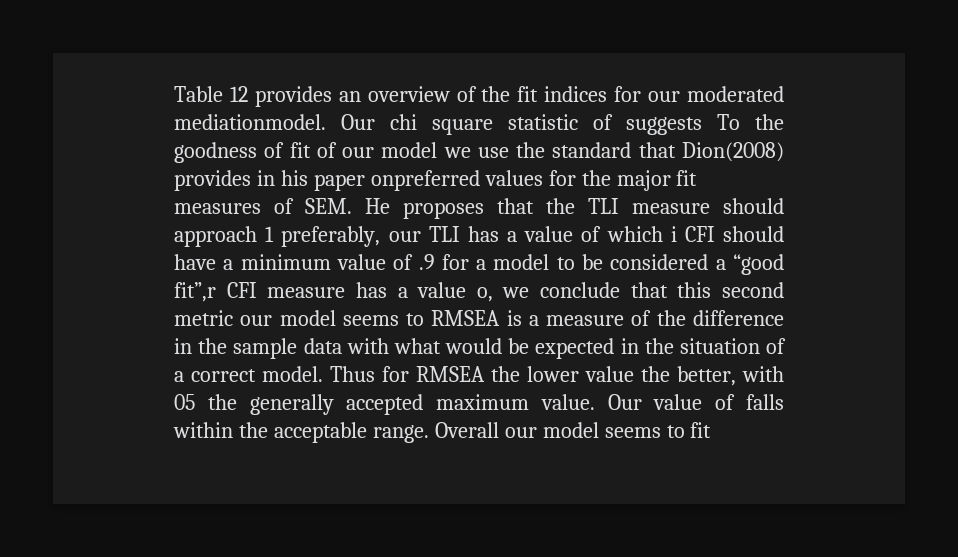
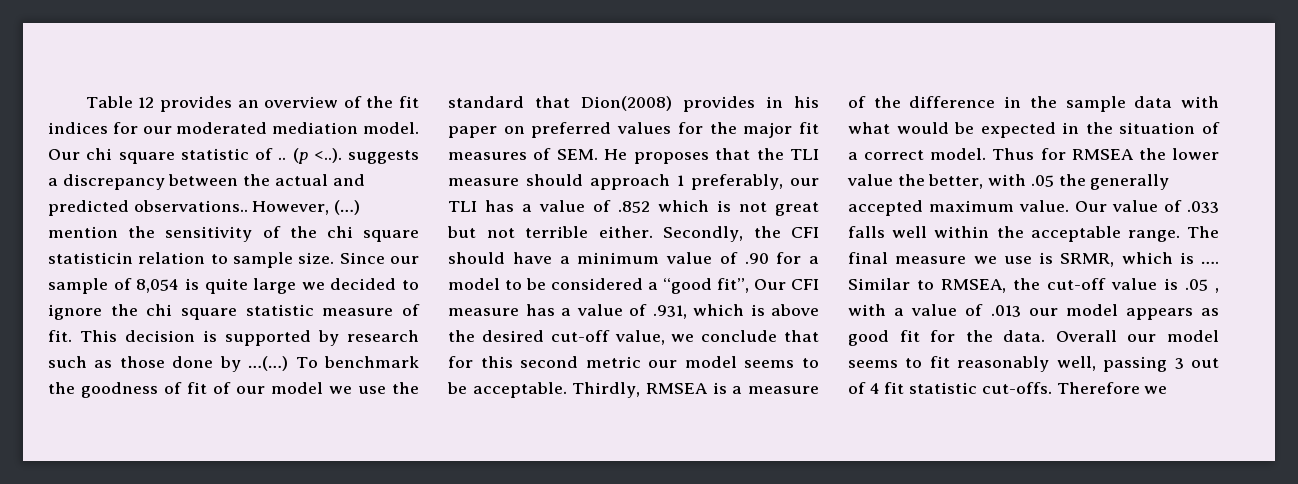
- Table 12 provides an overview of the fit indices for our moderated mediationmodel.
+ Table 12 provides an overview of the fit indices for our moderated mediation model.
- Our chi square statistic of suggests To the goodness of fit of our model we use the standard that Dion(2008) provides in his paper onpreferred values for the major fit measures of SEM. He proposes that the TLI measure should approach 1 preferably, our TLI has a value of which i CFI should have a minimum value of .9 for a model to be considered a “good fit”,r CFI measure has a value o, we conclude that this second metric our model seems to RMSEA is a measure of the difference in the sample data with what would be expected in the situation of a correct model.
+ Our chi square statistic of .. (p <..). suggests a discrepancy between the actual and predicted observations.. However, (…) mention the sensitivity of the chi square statisticin relation to sample size. Since our sample of 8,054 is quite large we decided to ignore the chi square statistic measure of fit. This decision is supported by research such as those done by …(…) To benchmark the goodness of fit of our model we use the standard that Dion(2008) provides in his paper on preferred values for the major fit measures of SEM. He proposes that the TLI measure should approach 1 preferably, our TLI has a value of .852 which is not great but not terrible either. Secondly, the CFI should have a minimum value of .90 for a model to be considered a “good fit”, Our CFI measure has a value of .931, which is above the desired cut-off value, we conclude that for this second metric our model seems to be acceptable. Thirdly, RMSEA is a measure of the difference in the sample data with what would be expected in the situation of a correct model.
- Thus for RMSEA the lower value the better, with 05 the generally accepted maximum value.
+ Thus for RMSEA the lower value the better, with .05 the generally accepted maximum value.
- Our value of falls within the acceptable range.
+ Our value of .033 falls well within the acceptable range.
+ The final measure we use is SRMR, which is …. Similar to RMSEA, the cut-off value is .05 , with a value of .013 our model appears as good fit for the data.
- Overall our model seems to fit
+ Overall our model seems to fit reasonably well, passing 3 out of 4 fit statistic cut-offs. Therefore we

